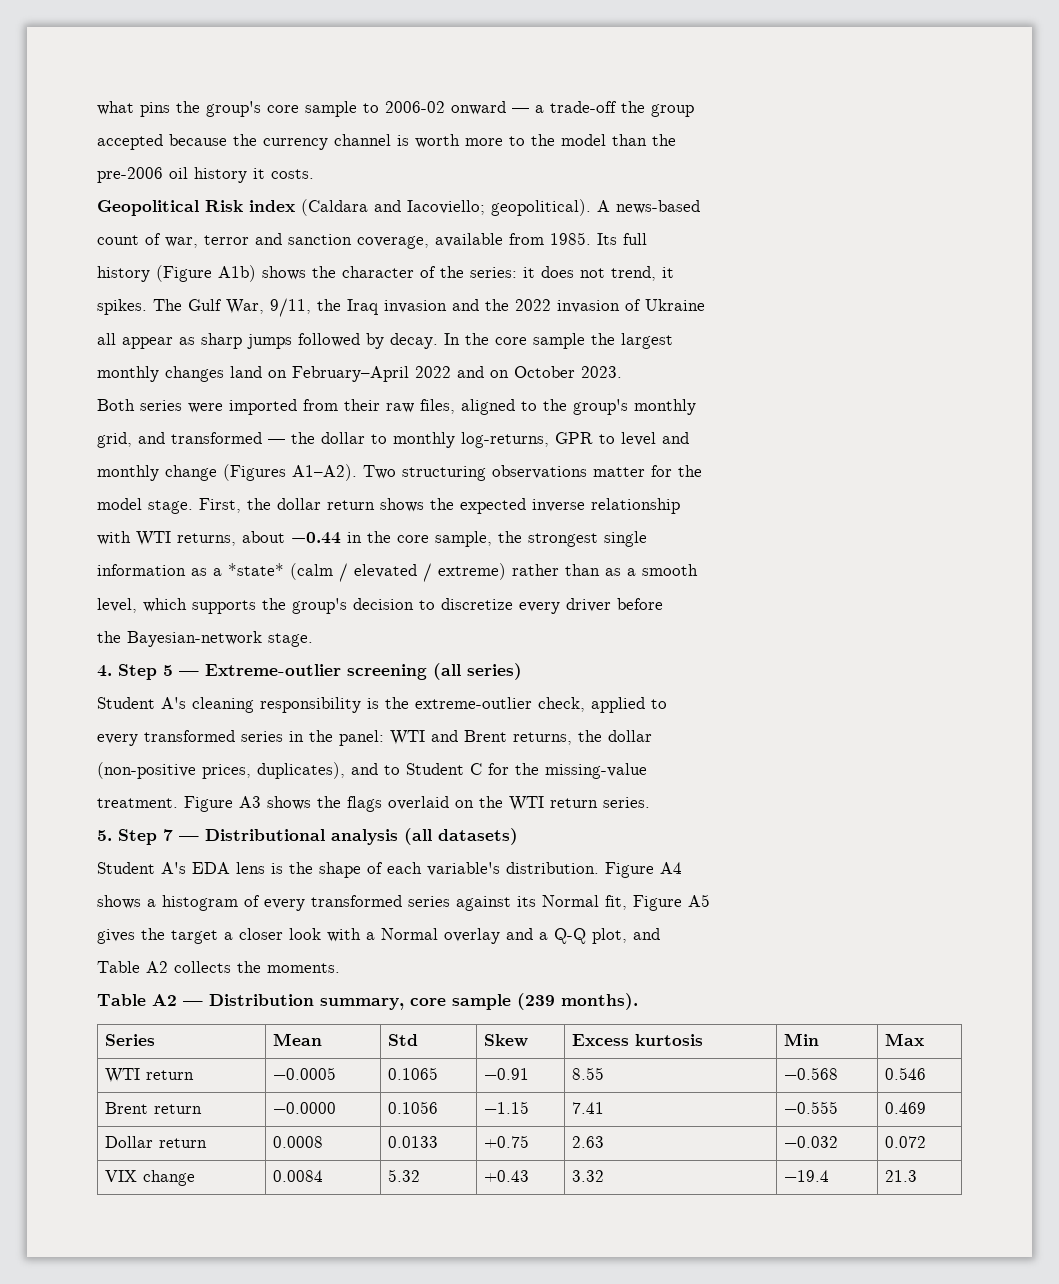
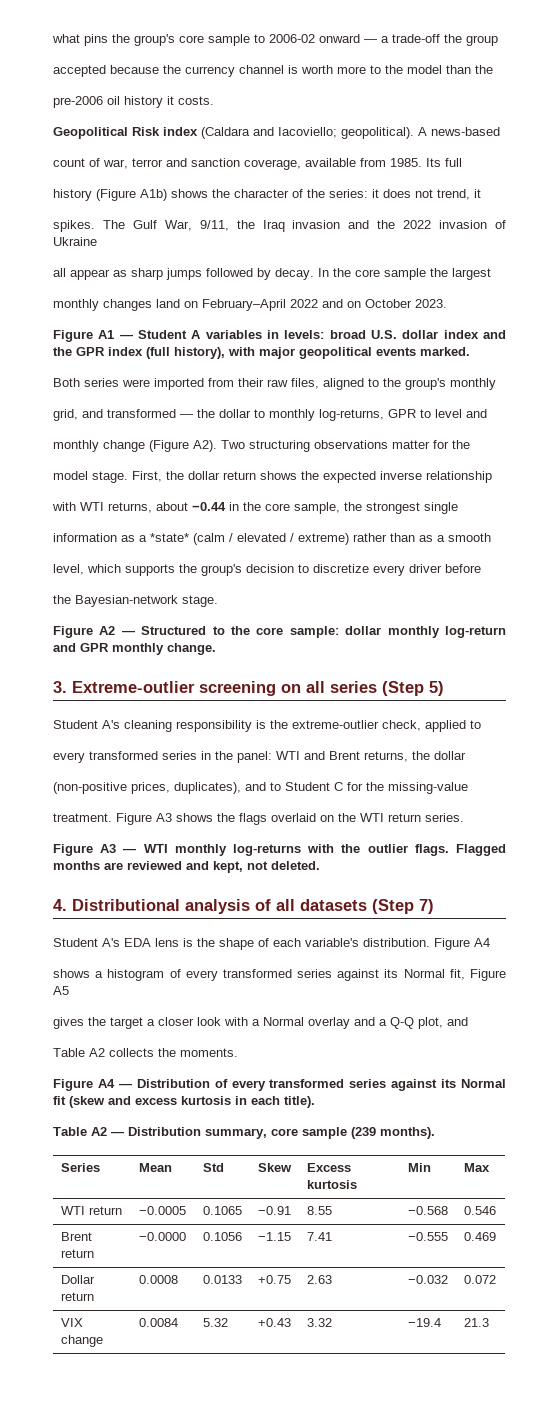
+ Figure A1 — Student A variables in levels: broad U.S. dollar index and the GPR index (full history), with major geopolitical events marked.
- monthly change (Figures A1–A2). Two structuring observations matter for the
+ monthly change (Figure A2). Two structuring observations matter for the
- 4. Step 5 — Extreme-outlier screening (all series)
+ Figure A2 — Structured to the core sample: dollar monthly log-return and GPR monthly change.
+ 3. Extreme-outlier screening on all series (Step 5)
- 5. Step 7 — Distributional analysis (all datasets)
+ Figure A3 — WTI monthly log-returns with the outlier flags. Flagged months are reviewed and kept, not deleted.
+ 4. Distributional analysis of all datasets (Step 7)
+ Figure A4 — Distribution of every transformed series against its Normal fit (skew and excess kurtosis in each title).

